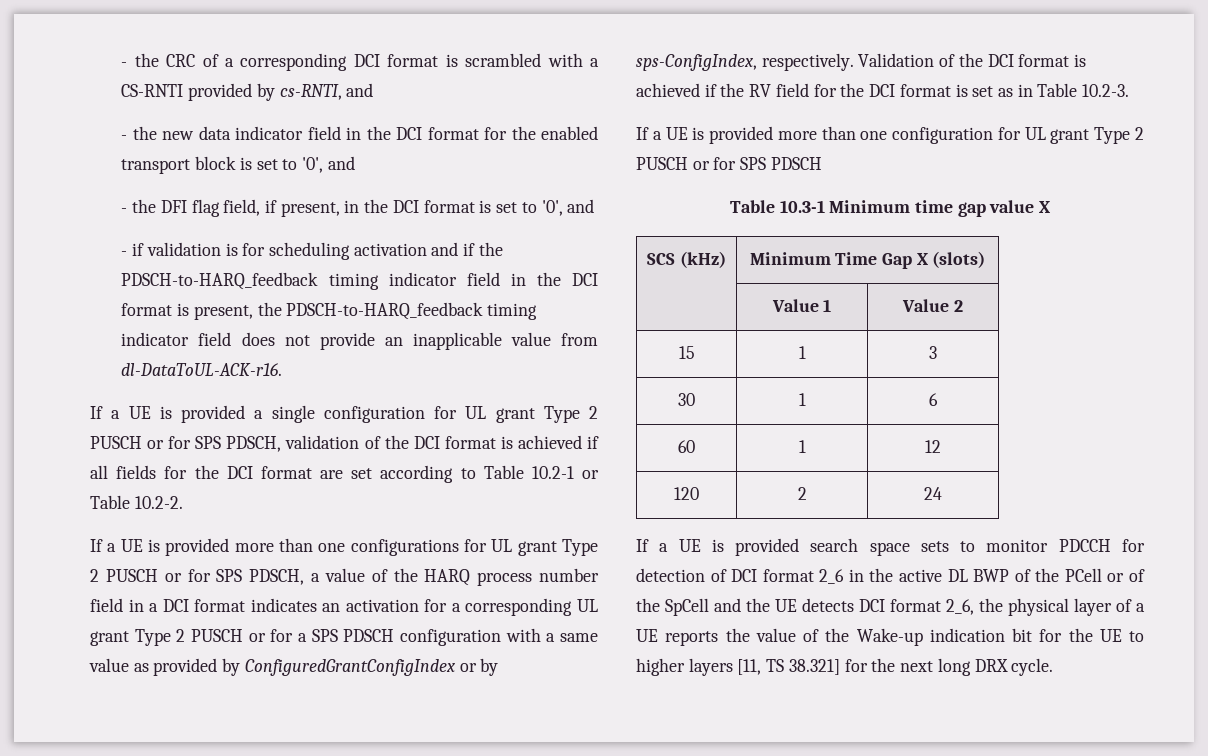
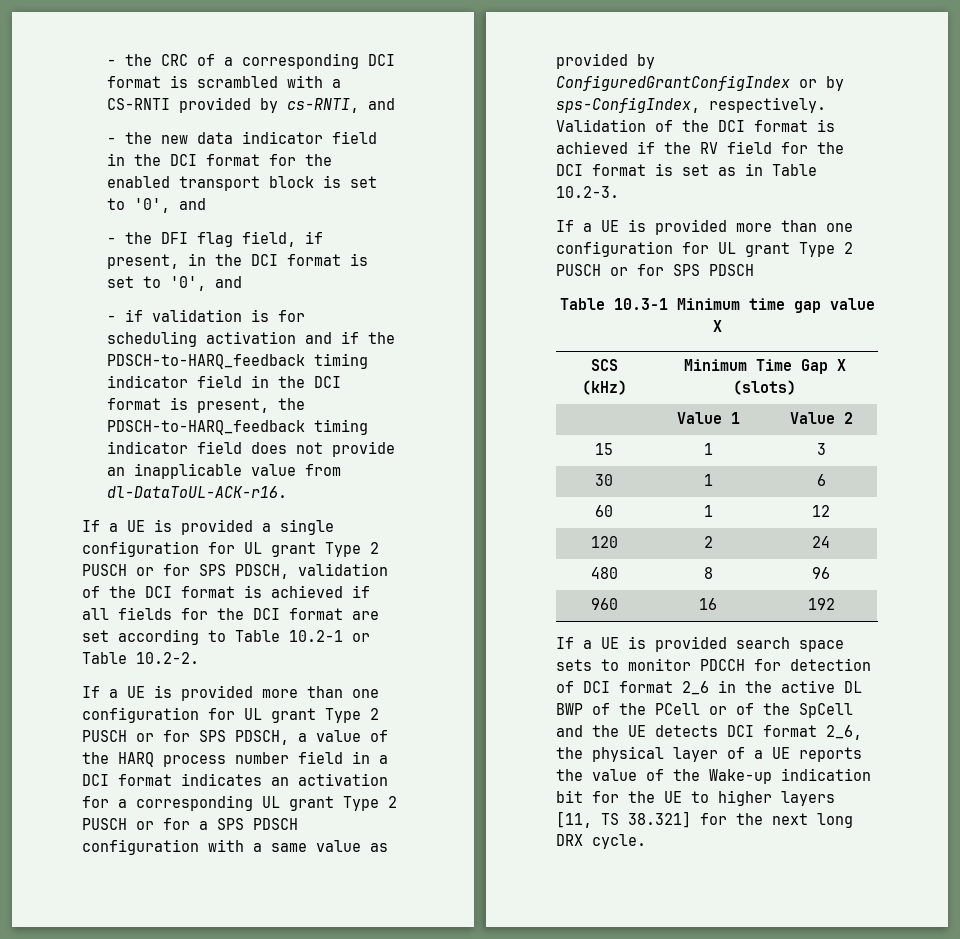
- If a UE is provided more than one configurations for UL grant Type 2 PUSCH or for SPS PDSCH, a value of the HARQ process number field in a DCI format indicates an activation for a corresponding UL grant Type 2 PUSCH or for a SPS PDSCH configuration with a same value as provided by ConfiguredGrantConfigIndex or by sps-ConfigIndex, respectively.
+ If a UE is provided more than one configuration for UL grant Type 2 PUSCH or for SPS PDSCH, a value of the HARQ process number field in a DCI format indicates an activation for a corresponding UL grant Type 2 PUSCH or for a SPS PDSCH configuration with a same value as provided by ConfiguredGrantConfigIndex or by sps-ConfigIndex, respectively.
+ 480 | 8 | 96
+ 960 | 16 | 192

